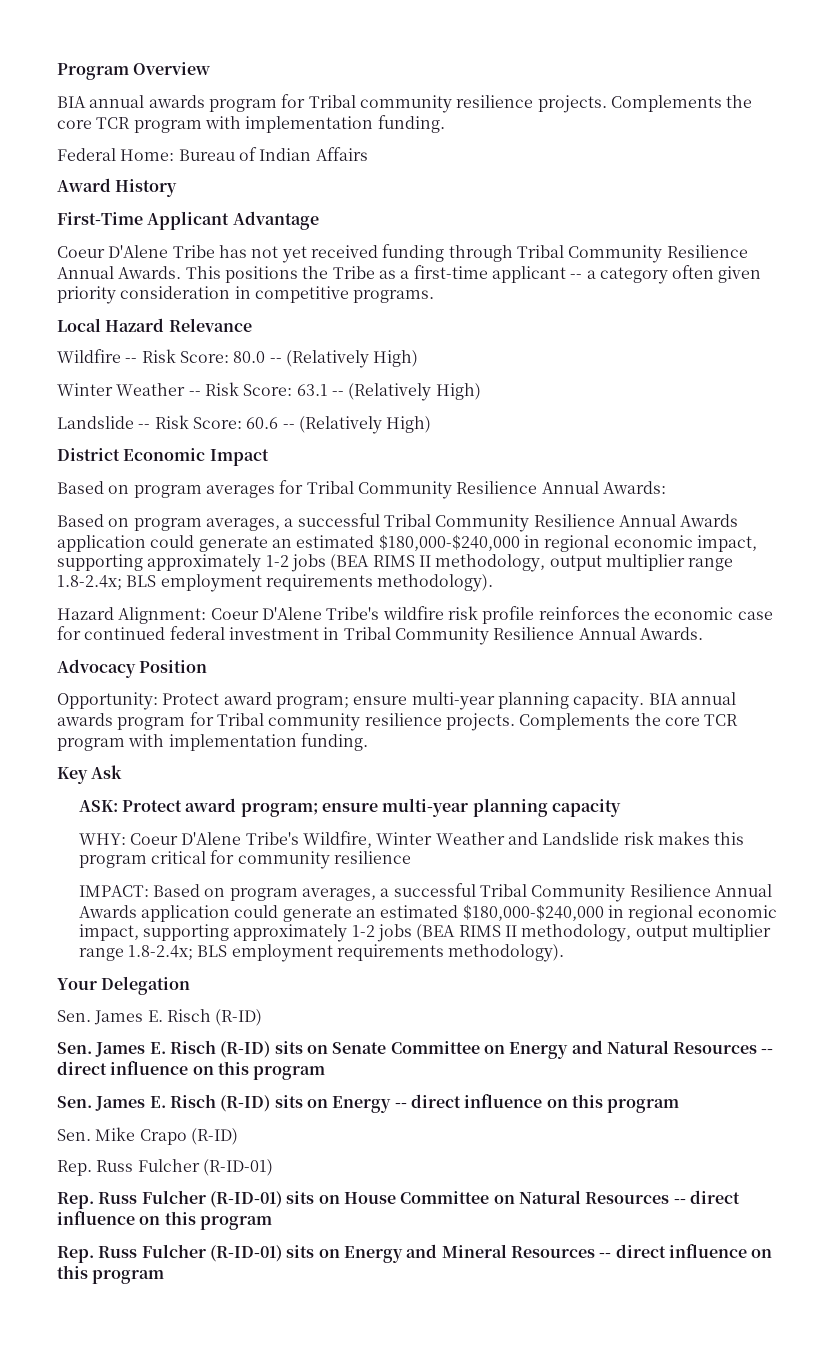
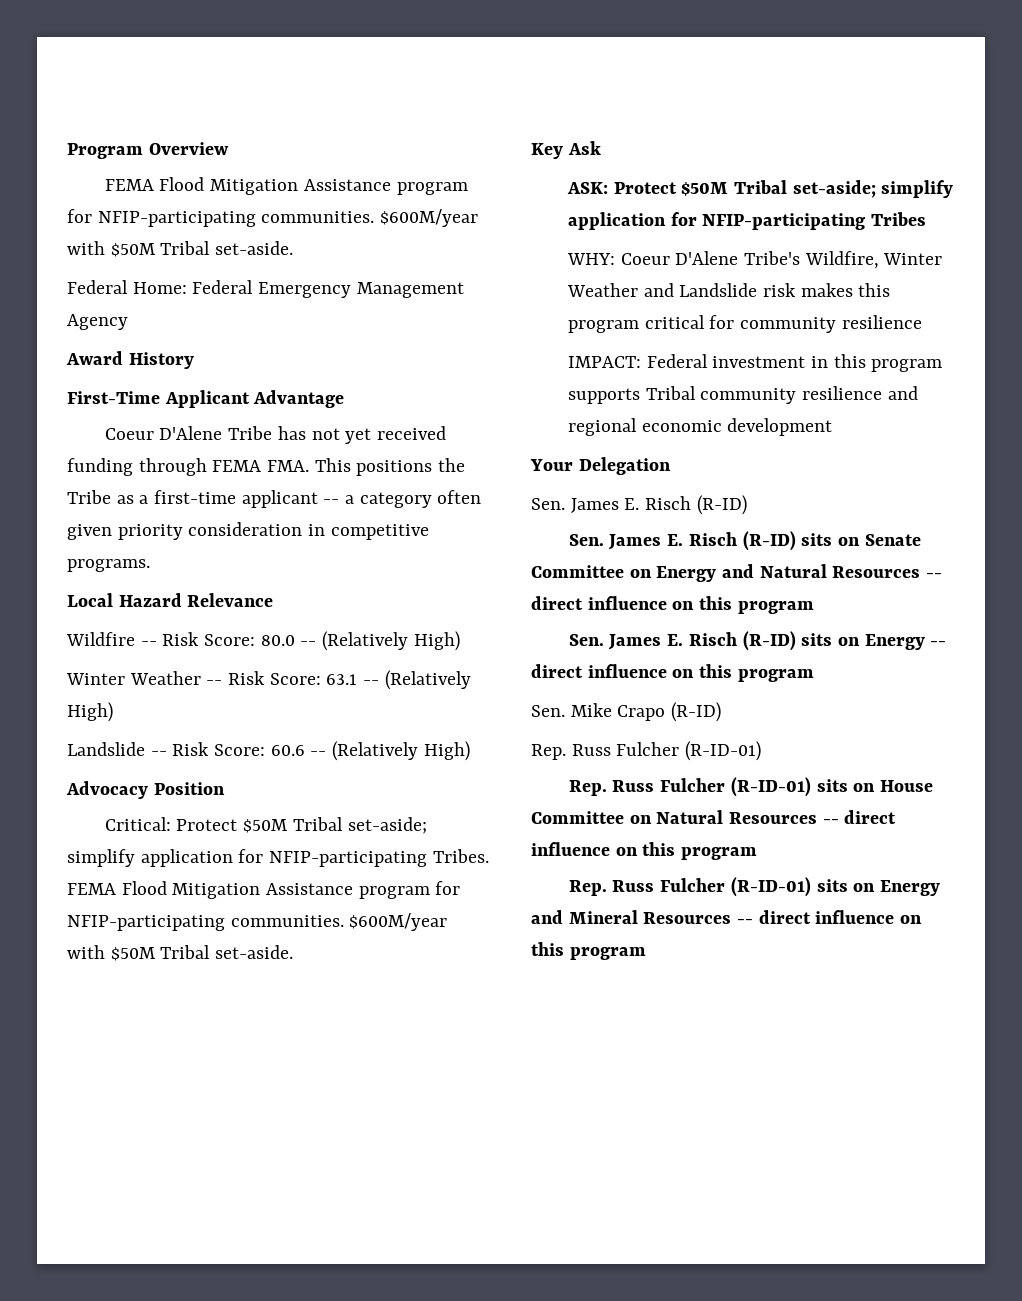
  Program Overview
- BIA annual awards program for Tribal community resilience projects. Complements the core TCR program with implementation funding.
- Federal Home: Bureau of Indian Affairs
+ FEMA Flood Mitigation Assistance program for NFIP-participating communities. $600M/year with $50M Tribal set-aside.
+ Federal Home: Federal Emergency Management Agency
- Coeur D'Alene Tribe has not yet received funding through Tribal Community Resilience Annual Awards. This positions the Tribe as a first-time applicant -- a category often given priority consideration in competitive programs.
+ Coeur D'Alene Tribe has not yet received funding through FEMA FMA. This positions the Tribe as a first-time applicant -- a category often given priority consideration in competitive programs.
- District Economic Impact
- Based on program averages for Tribal Community Resilience Annual Awards:
- Based on program averages, a successful Tribal Community Resilience Annual Awards application could generate an estimated $180,000-$240,000 in regional economic impact, supporting approximately 1-2 jobs (BEA RIMS II methodology, output multiplier range 1.8-2.4x; BLS employment requirements methodology).
- Hazard Alignment: Coeur D'Alene Tribe's wildfire risk profile reinforces the economic case for continued federal investment in Tribal Community Resilience Annual Awards.
  Advocacy Position
- Opportunity: Protect award program; ensure multi-year planning capacity. BIA annual awards program for Tribal community resilience projects. Complements the core TCR program with implementation funding.
+ Critical: Protect $50M Tribal set-aside; simplify application for NFIP-participating Tribes. FEMA Flood Mitigation Assistance program for NFIP-participating communities. $600M/year with $50M Tribal set-aside.
  Key Ask
- ASK: Protect award program; ensure multi-year planning capacity
+ ASK: Protect $50M Tribal set-aside; simplify application for NFIP-participating Tribes
- IMPACT: Based on program averages, a successful Tribal Community Resilience Annual Awards application could generate an estimated $180,000-$240,000 in regional economic impact, supporting approximately 1-2 jobs (BEA RIMS II methodology, output multiplier range 1.8-2.4x; BLS employment requirements methodology).
+ IMPACT: Federal investment in this program supports Tribal community resilience and regional economic development

